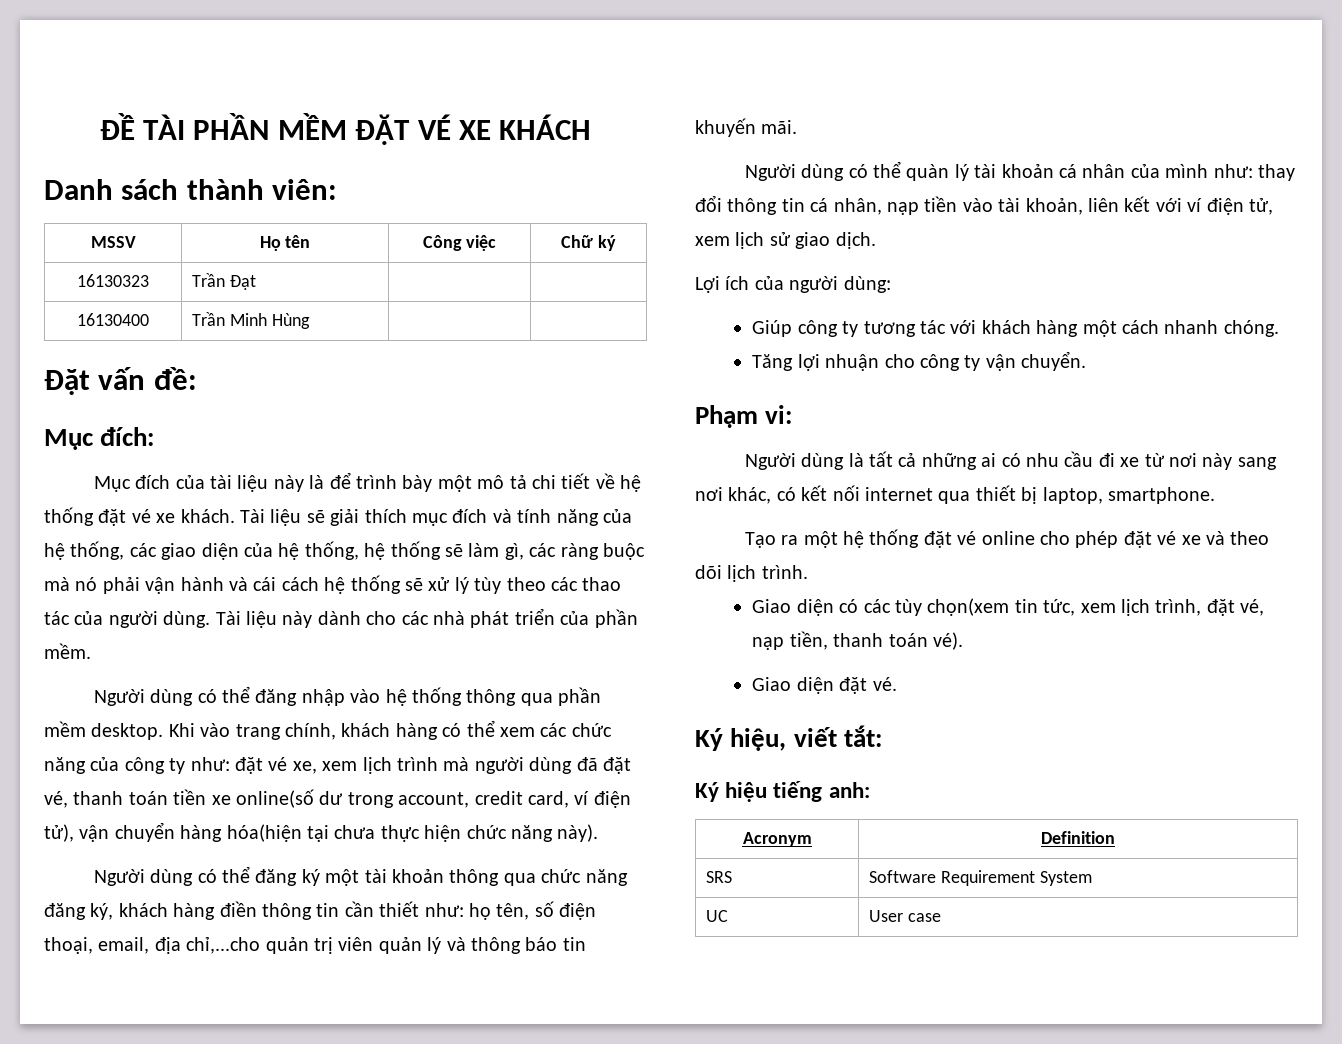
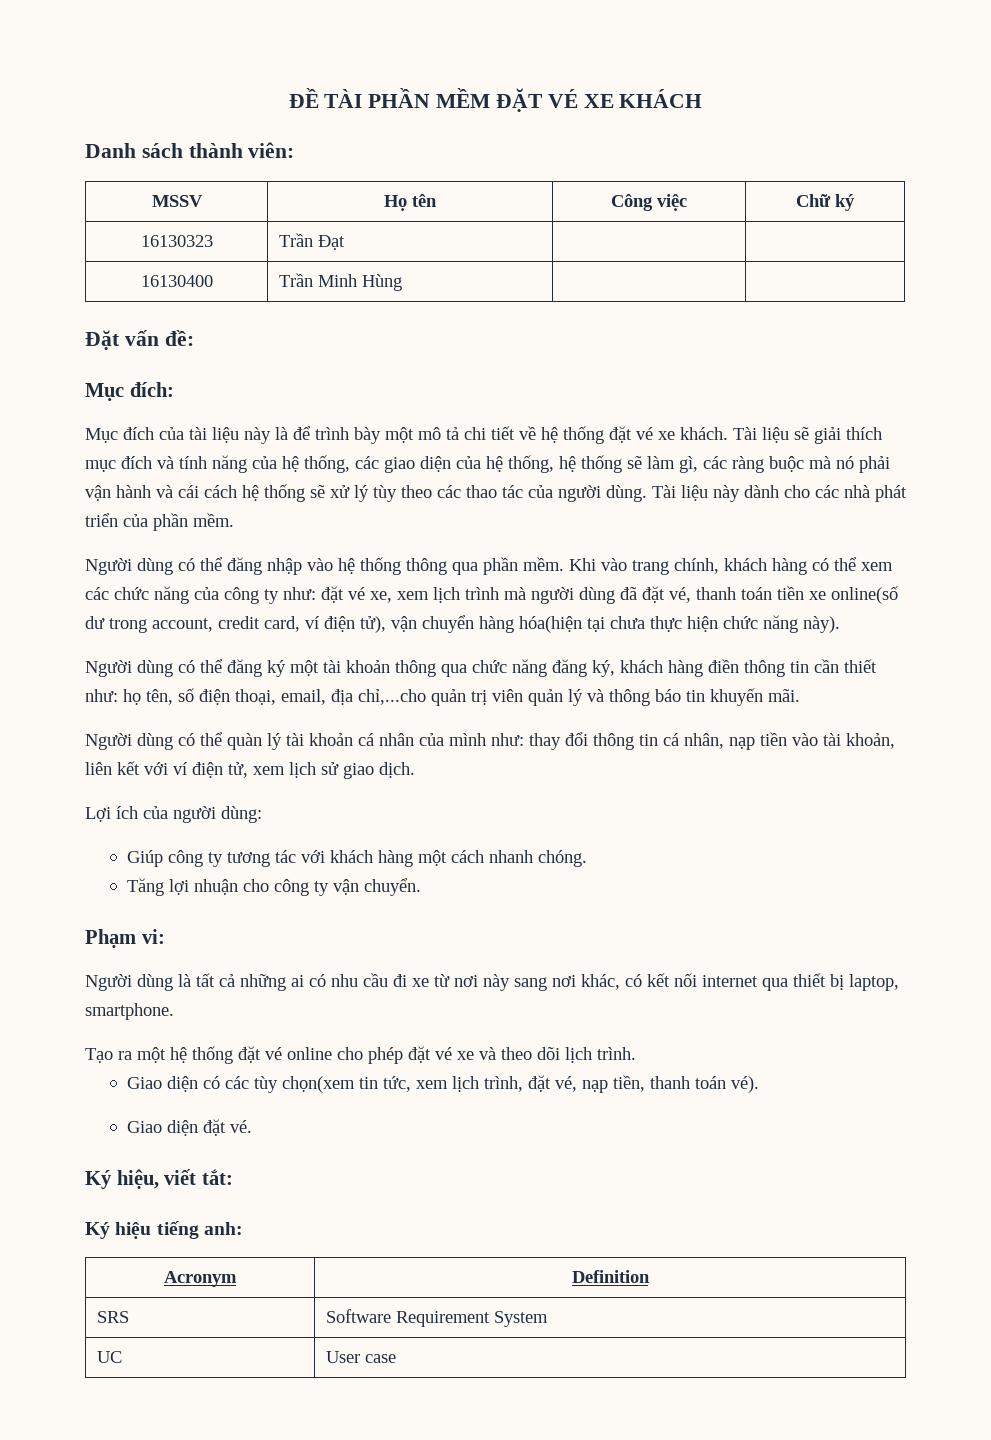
- Người dùng có thể đăng nhập vào hệ thống thông qua phần mềm desktop.
+ Người dùng có thể đăng nhập vào hệ thống thông qua phần mềm.

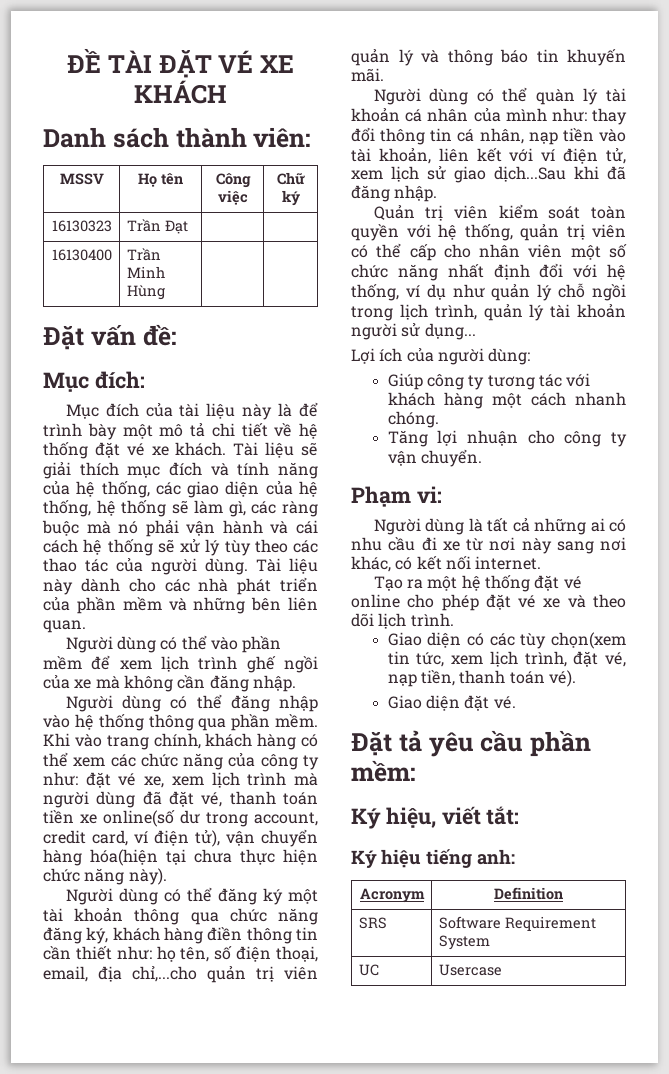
- ĐỀ TÀI PHẦN MỀM ĐẶT VÉ XE KHÁCH
+ ĐỀ TÀI ĐẶT VÉ XE KHÁCH
- Tài liệu này dành cho các nhà phát triển của phần mềm.
+ Tài liệu này dành cho các nhà phát triển của phần mềm và những bên liên quan.
+ Người dùng có thể vào phần mềm để xem lịch trình ghế ngồi của xe mà không cần đăng nhập.
- Người dùng có thể quàn lý tài khoản cá nhân của mình như: thay đổi thông tin cá nhân, nạp tiền vào tài khoản, liên kết với ví điện tử, xem lịch sử giao dịch.
+ Người dùng có thể quàn lý tài khoản cá nhân của mình như: thay đổi thông tin cá nhân, nạp tiền vào tài khoản, liên kết với ví điện tử, xem lịch sử giao dịch...Sau khi đã đăng nhập.
+ Quản trị viên kiểm soát toàn quyền với hệ thống, quản trị viên có thể cấp cho nhân viên một số chức năng nhất định đổi với hệ thống, ví dụ như quản lý chỗ ngồi trong lịch trình, quản lý tài khoản người sử dụng...
- Người dùng là tất cả những ai có nhu cầu đi xe từ nơi này sang nơi khác, có kết nối internet qua thiết bị laptop, smartphone.
+ Người dùng là tất cả những ai có nhu cầu đi xe từ nơi này sang nơi khác, có kết nối internet.
+ Đặt tả yêu cầu phần mềm:
- UC | User case
+ UC | Usercase

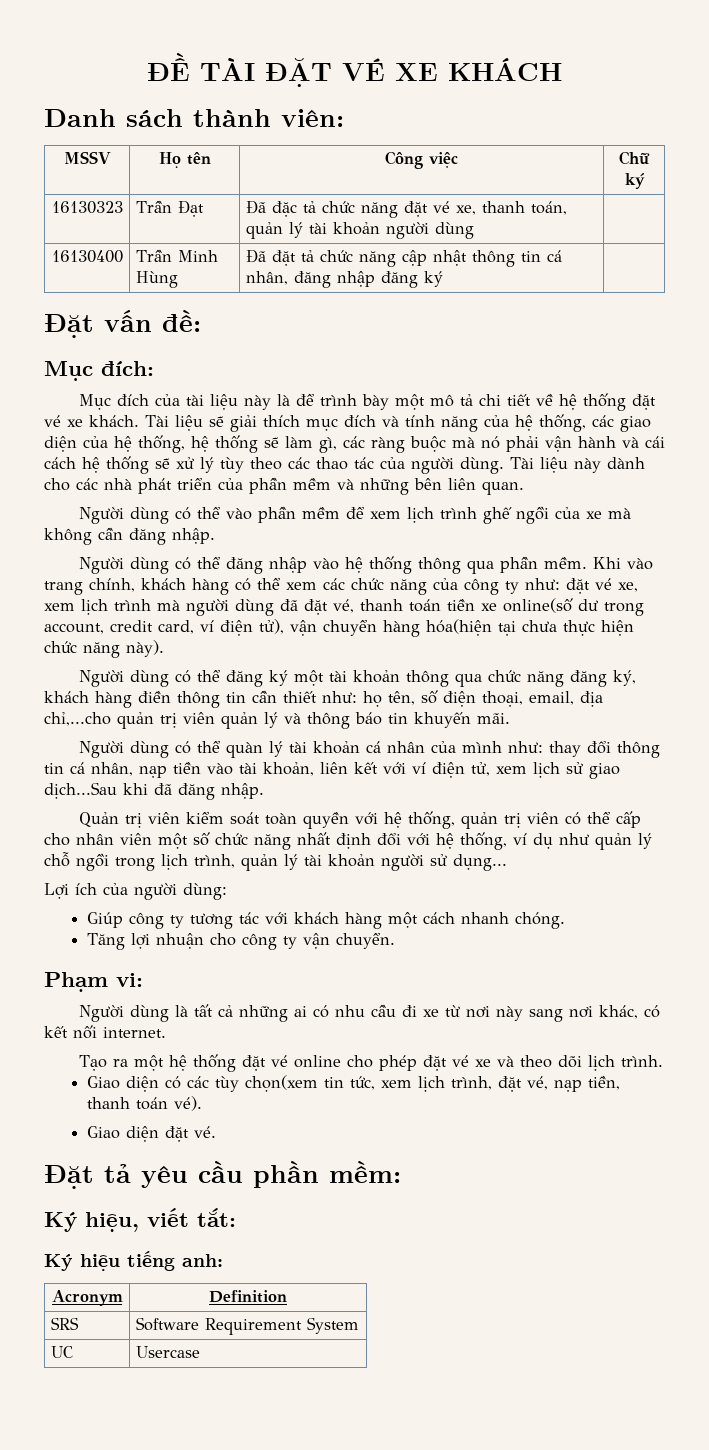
- 16130323 | Trần Đạt | |
- 16130400 | Trần Minh Hùng | |
+ 16130323 | Trần Đạt | Đã đặc tả chức năng đặt vé xe, thanh toán, quản lý tài khoản người dùng |
+ 16130400 | Trần Minh Hùng | Đã đặt tả chức năng cập nhật thông tin cá nhân, đăng nhập đăng ký |

